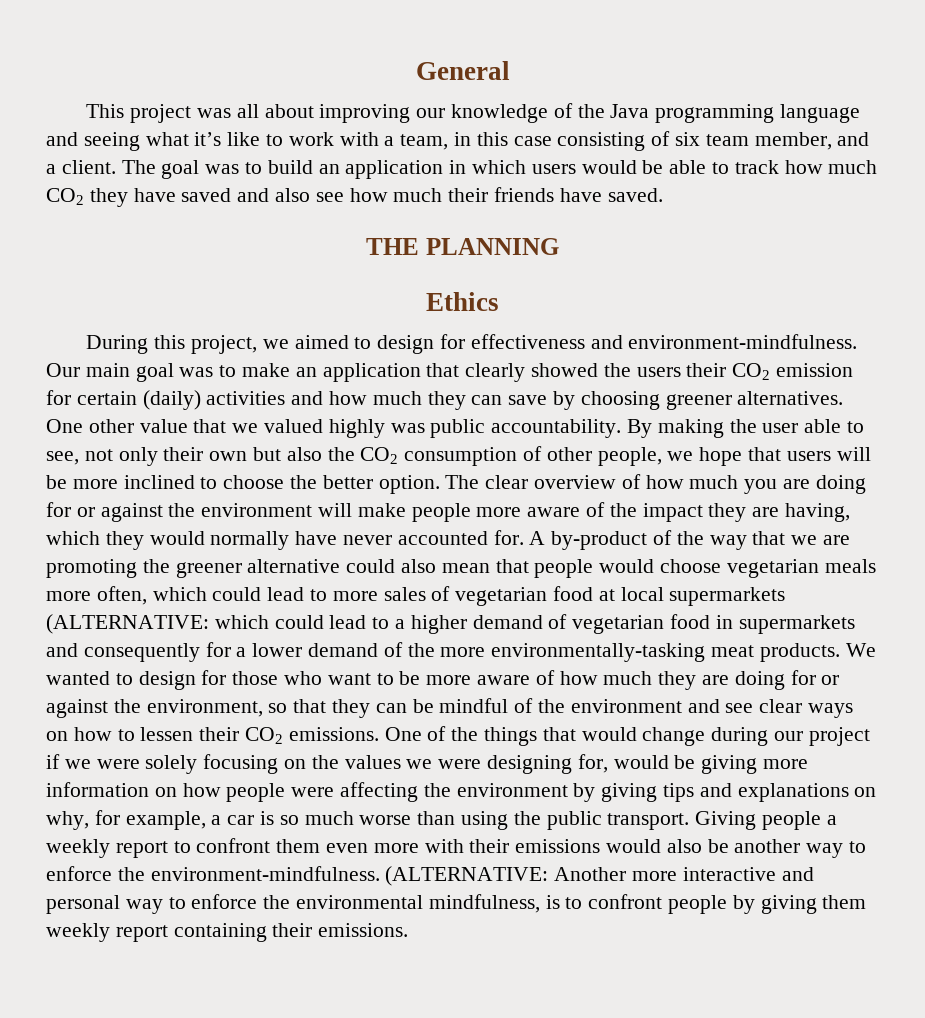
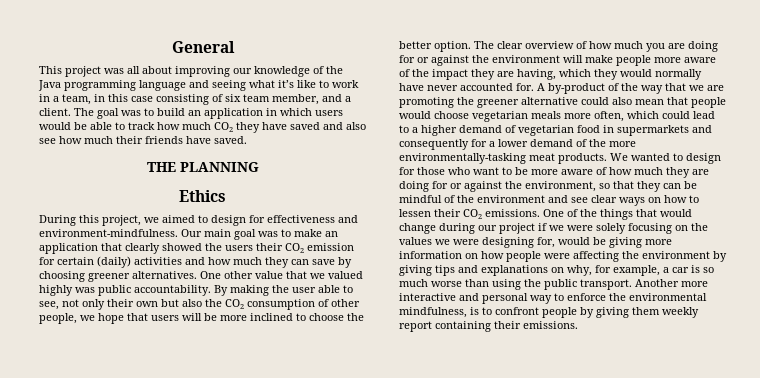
- This project was all about improving our knowledge of the Java programming language and seeing what it’s like to work with a team, in this case consisting of six team member, and a client.
+ This project was all about improving our knowledge of the Java programming language and seeing what it’s like to work in a team, in this case consisting of six team member, and a client.
- A by-product of the way that we are promoting the greener alternative could also mean that people would choose vegetarian meals more often, which could lead to more sales of vegetarian food at local supermarkets (ALTERNATIVE: which could lead to a higher demand of vegetarian food in supermarkets and consequently for a lower demand of the more environmentally-tasking meat products.
+ A by-product of the way that we are promoting the greener alternative could also mean that people would choose vegetarian meals more often, which could lead to a higher demand of vegetarian food in supermarkets and consequently for a lower demand of the more environmentally-tasking meat products.
- Giving people a weekly report to confront them even more with their emissions would also be another way to enforce the environment-mindfulness. (ALTERNATIVE: Another more interactive and personal way to enforce the environmental mindfulness, is to confront people by giving them weekly report containing their emissions.
+ Another more interactive and personal way to enforce the environmental mindfulness, is to confront people by giving them weekly report containing their emissions.

